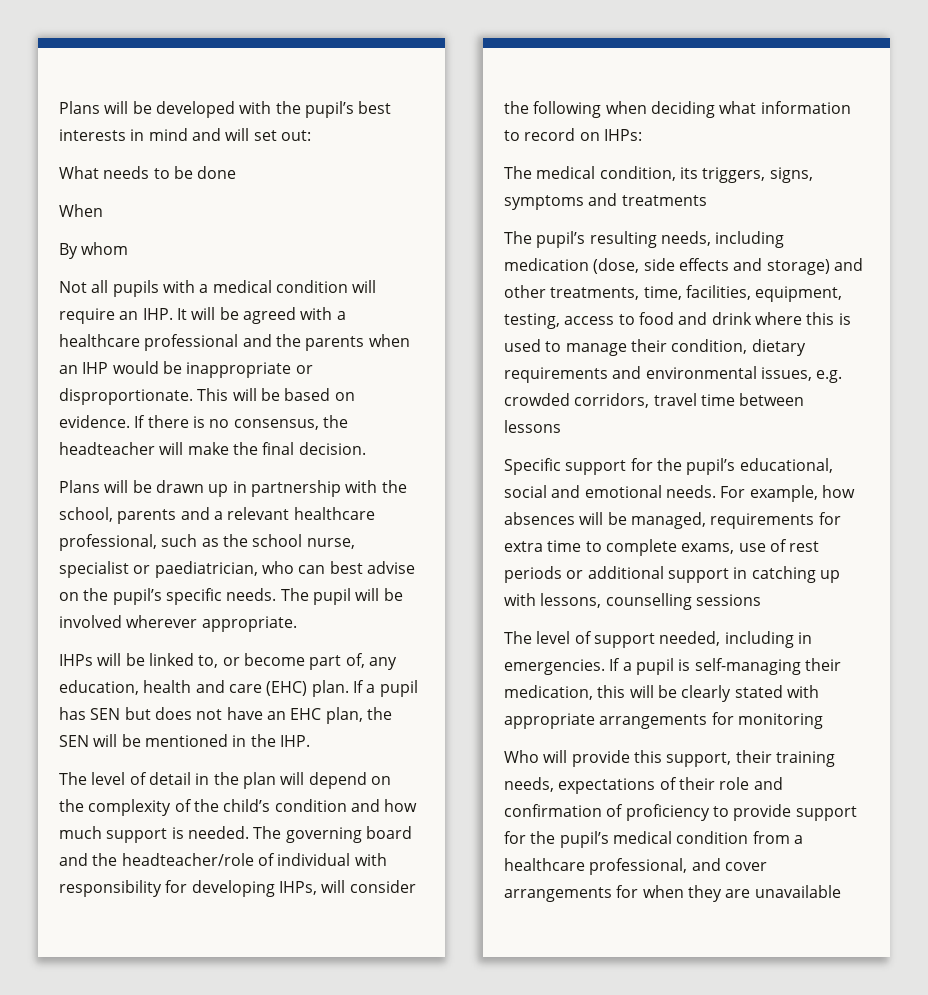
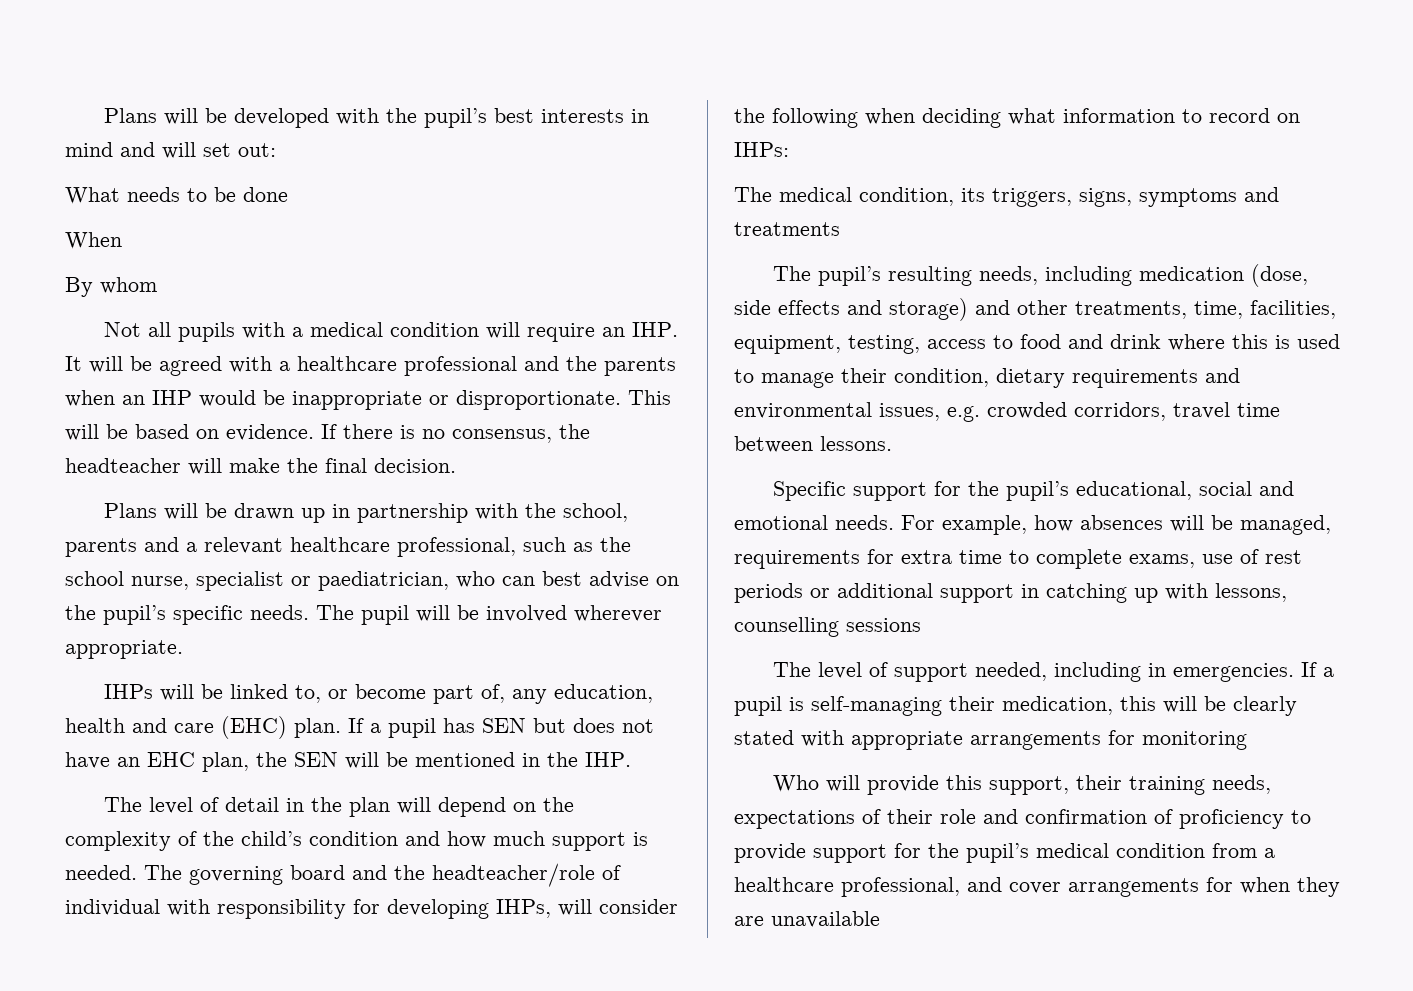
- The pupil’s resulting needs, including medication (dose, side effects and storage) and other treatments, time, facilities, equipment, testing, access to food and drink where this is used to manage their condition, dietary requirements and environmental issues, e.g. crowded corridors, travel time between lessons
+ The pupil’s resulting needs, including medication (dose, side effects and storage) and other treatments, time, facilities, equipment, testing, access to food and drink where this is used to manage their condition, dietary requirements and environmental issues, e.g. crowded corridors, travel time between lessons.

